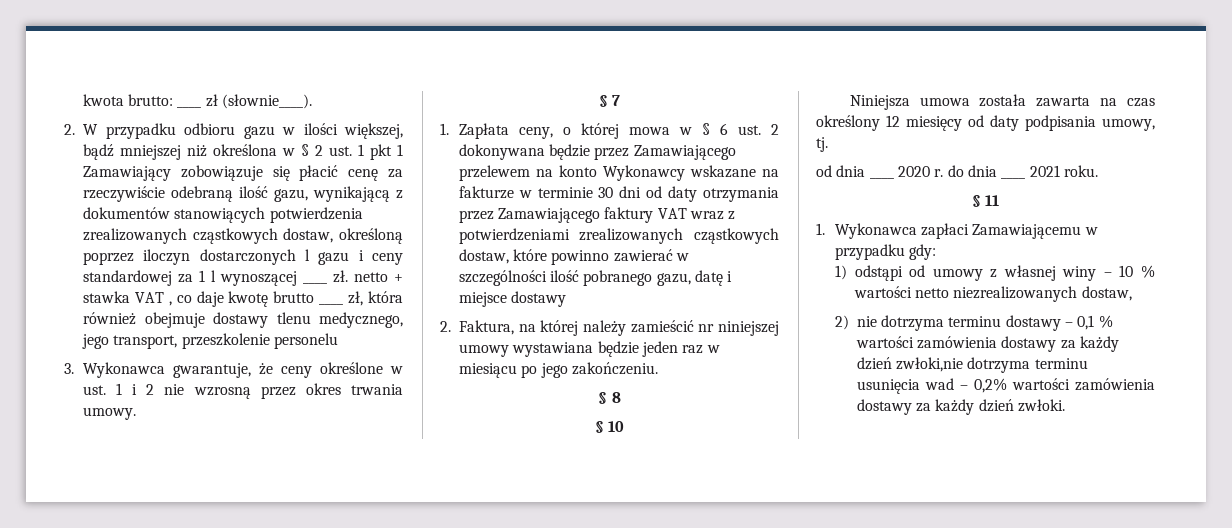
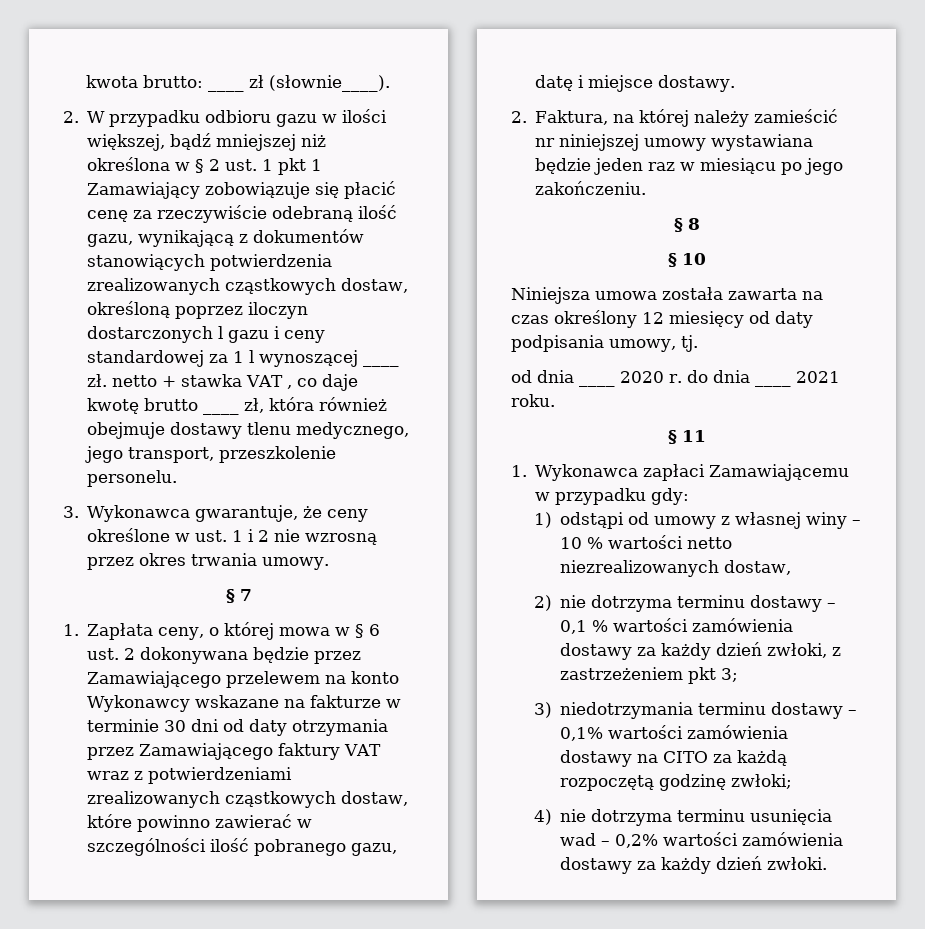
- 2. W przypadku odbioru gazu w ilości większej, bądź mniejszej niż określona w § 2 ust. 1 pkt 1 Zamawiający zobowiązuje się płacić cenę za rzeczywiście odebraną ilość gazu, wynikającą z dokumentów stanowiących potwierdzenia zrealizowanych cząstkowych dostaw, określoną poprzez iloczyn dostarczonych l gazu i ceny standardowej za 1 l wynoszącej ____ zł. netto + stawka VAT , co daje kwotę brutto ____ zł, która również obejmuje dostawy tlenu medycznego, jego transport, przeszkolenie personelu
+ 2. W przypadku odbioru gazu w ilości większej, bądź mniejszej niż określona w § 2 ust. 1 pkt 1 Zamawiający zobowiązuje się płacić cenę za rzeczywiście odebraną ilość gazu, wynikającą z dokumentów stanowiących potwierdzenia zrealizowanych cząstkowych dostaw, określoną poprzez iloczyn dostarczonych l gazu i ceny standardowej za 1 l wynoszącej ____ zł. netto + stawka VAT , co daje kwotę brutto ____ zł, która również obejmuje dostawy tlenu medycznego, jego transport, przeszkolenie personelu.
- 1. Zapłata ceny, o której mowa w § 6 ust. 2 dokonywana będzie przez Zamawiającego przelewem na konto Wykonawcy wskazane na fakturze w terminie 30 dni od daty otrzymania przez Zamawiającego faktury VAT wraz z potwierdzeniami zrealizowanych cząstkowych dostaw, które powinno zawierać w szczególności ilość pobranego gazu, datę i miejsce dostawy
+ 1. Zapłata ceny, o której mowa w § 6 ust. 2 dokonywana będzie przez Zamawiającego przelewem na konto Wykonawcy wskazane na fakturze w terminie 30 dni od daty otrzymania przez Zamawiającego faktury VAT wraz z potwierdzeniami zrealizowanych cząstkowych dostaw, które powinno zawierać w szczególności ilość pobranego gazu, datę i miejsce dostawy.
- 2) nie dotrzyma terminu dostawy – 0,1 % wartości zamówienia dostawy za każdy dzień zwłoki,nie dotrzyma terminu usunięcia wad – 0,2% wartości zamówienia dostawy za każdy dzień zwłoki.
+ 2) nie dotrzyma terminu dostawy – 0,1 % wartości zamówienia dostawy za każdy dzień zwłoki, z zastrzeżeniem pkt 3;
+ 3) niedotrzymania terminu dostawy – 0,1% wartości zamówienia dostawy na CITO za każdą rozpoczętą godzinę zwłoki;
+ 4) nie dotrzyma terminu usunięcia wad – 0,2% wartości zamówienia dostawy za każdy dzień zwłoki.

